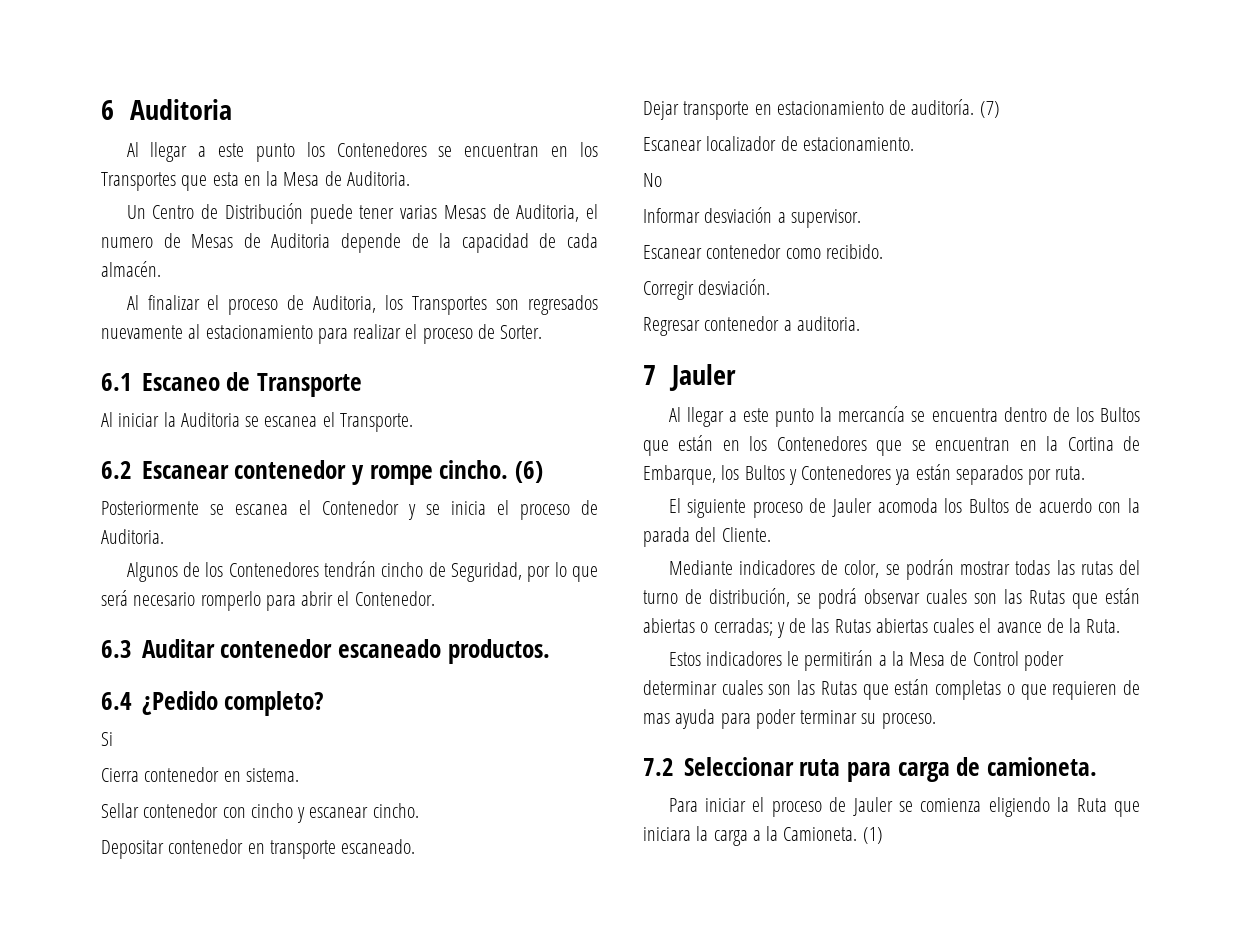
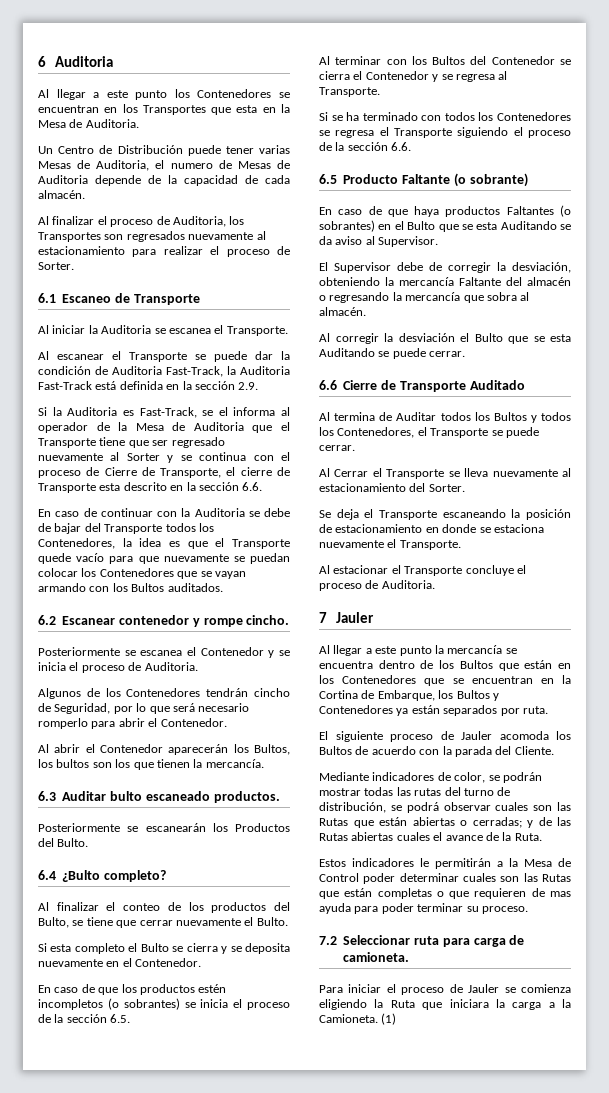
+ Al escanear el Transporte se puede dar la condición de Auditoria Fast-Track, la Auditoria Fast-Track está definida en la sección 2.9.
+ Si la Auditoria es Fast-Track, se el informa al operador de la Mesa de Auditoria que el Transporte tiene que ser regresado nuevamente al Sorter y se continua con el proceso de Cierre de Transporte, el cierre de Transporte esta descrito en la sección 6.6.
+ En caso de continuar con la Auditoria se debe de bajar del Transporte todos los Contenedores, la idea es que el Transporte quede vacío para que nuevamente se puedan colocar los Contenedores que se vayan armando con los Bultos auditados.
- (6)
+ Al abrir el Contenedor aparecerán los Bultos, los bultos son los que tienen la mercancía.
- 6.3 Auditar contenedor escaneado productos.
+ 6.3 Auditar bulto escaneado productos.
+ Posteriormente se escanearán los Productos del Bulto.
- 6.4 ¿Pedido completo?
+ 6.4 ¿Bulto completo?
- Si
- Cierra contenedor en sistema.
- Sellar contenedor con cincho y escanear cincho.
- Depositar contenedor en transporte escaneado.
- Dejar transporte en estacionamiento de auditoría. (7)
- Escanear localizador de estacionamiento.
- No
- Informar desviación a supervisor.
- Escanear contenedor como recibido.
- Corregir desviación.
- Regresar contenedor a auditoria.
+ Al finalizar el conteo de los productos del Bulto, se tiene que cerrar nuevamente el Bulto.
+ Si esta completo el Bulto se cierra y se deposita nuevamente en el Contenedor.
+ En caso de que los productos estén incompletos (o sobrantes) se inicia el proceso de la sección 6.5.
+ Al terminar con los Bultos del Contenedor se cierra el Contenedor y se regresa al Transporte.
+ Si se ha terminado con todos los Contenedores se regresa el Transporte siguiendo el proceso de la sección 6.6.
+ 6.5 Producto Faltante (o sobrante)
+ En caso de que haya productos Faltantes (o sobrantes) en el Bulto que se esta Auditando se da aviso al Supervisor.
+ El Supervisor debe de corregir la desviación, obteniendo la mercancía Faltante del almacén o regresando la mercancía que sobra al almacén.
+ Al corregir la desviación el Bulto que se esta Auditando se puede cerrar.
+ 6.6 Cierre de Transporte Auditado
+ Al termina de Auditar todos los Bultos y todos los Contenedores, el Transporte se puede cerrar.
+ Al Cerrar el Transporte se lleva nuevamente al estacionamiento del Sorter.
+ Se deja el Transporte escaneando la posición de estacionamiento en donde se estaciona nuevamente el Transporte.
+ Al estacionar el Transporte concluye el proceso de Auditoria.

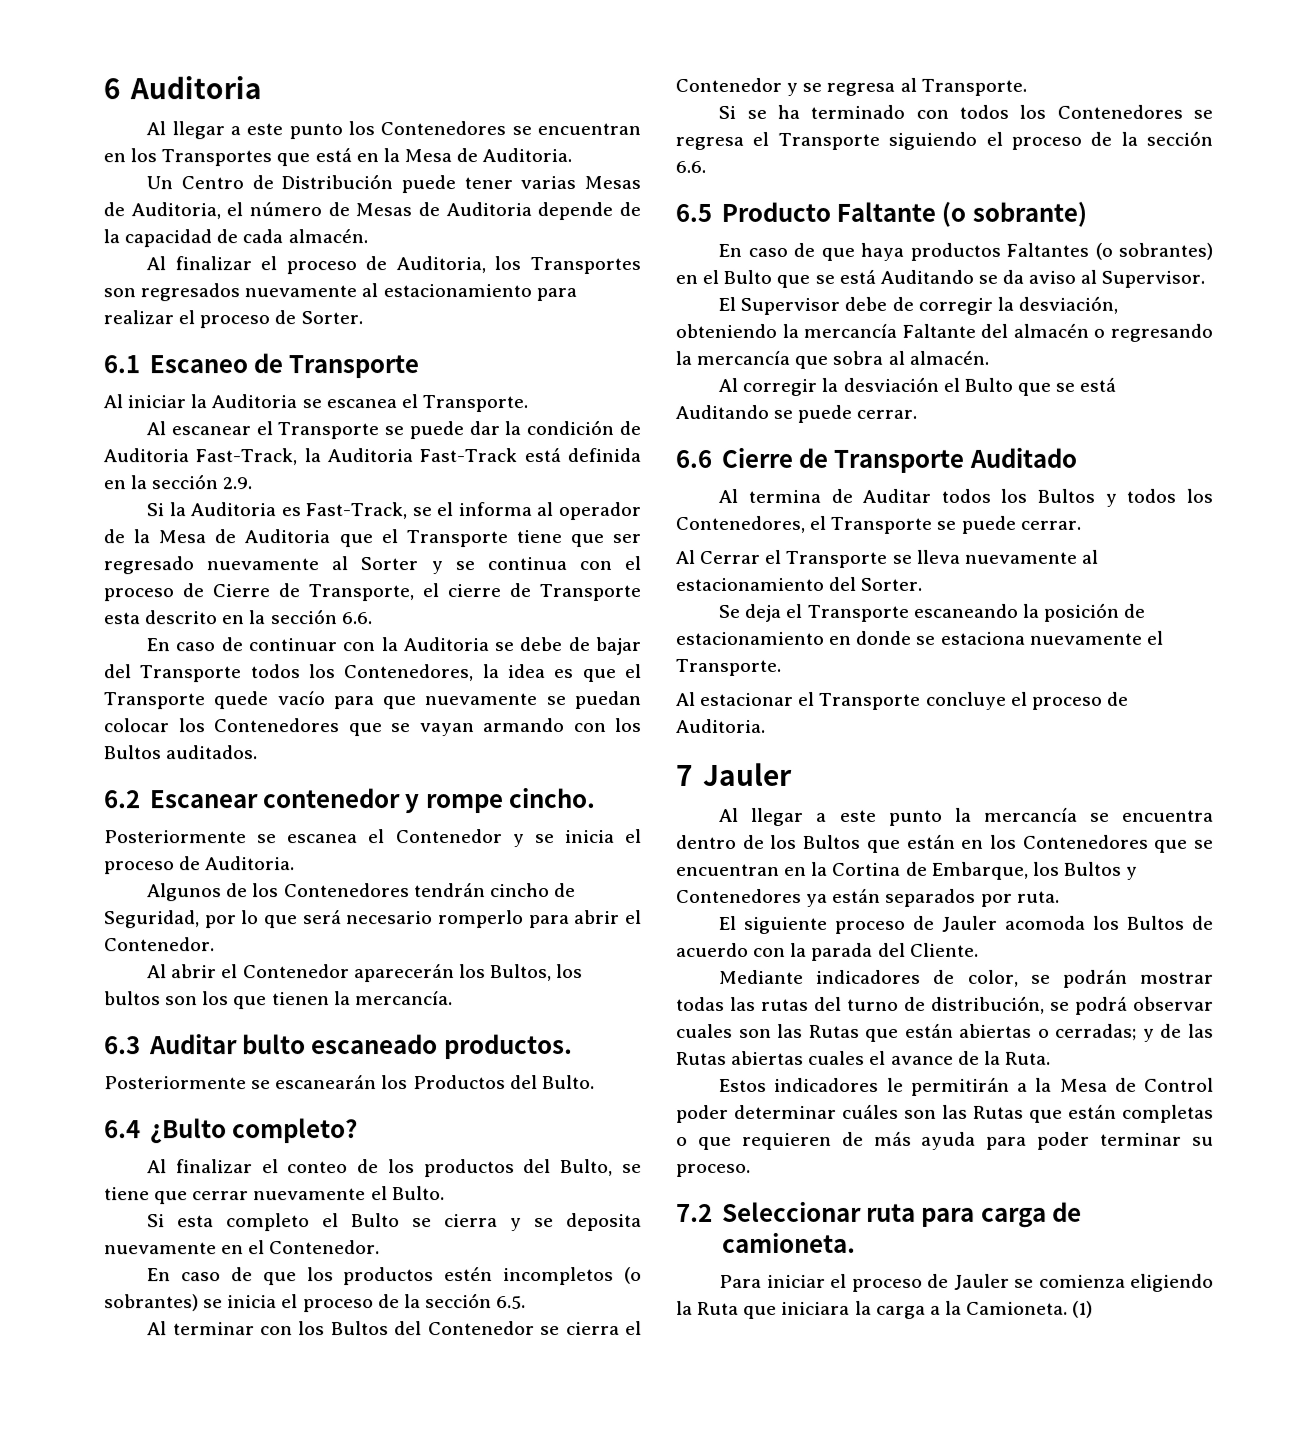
- Al llegar a este punto los Contenedores se encuentran en los Transportes que esta en la Mesa de Auditoria.
+ Al llegar a este punto los Contenedores se encuentran en los Transportes que está en la Mesa de Auditoria.
- Un Centro de Distribución puede tener varias Mesas de Auditoria, el numero de Mesas de Auditoria depende de la capacidad de cada almacén.
+ Un Centro de Distribución puede tener varias Mesas de Auditoria, el número de Mesas de Auditoria depende de la capacidad de cada almacén.
- En caso de que haya productos Faltantes (o sobrantes) en el Bulto que se esta Auditando se da aviso al Supervisor.
+ En caso de que haya productos Faltantes (o sobrantes) en el Bulto que se está Auditando se da aviso al Supervisor.
- Al corregir la desviación el Bulto que se esta Auditando se puede cerrar.
+ Al corregir la desviación el Bulto que se está Auditando se puede cerrar.
- Estos indicadores le permitirán a la Mesa de Control poder determinar cuales son las Rutas que están completas o que requieren de mas ayuda para poder terminar su proceso.
+ Estos indicadores le permitirán a la Mesa de Control poder determinar cuáles son las Rutas que están completas o que requieren de más ayuda para poder terminar su proceso.

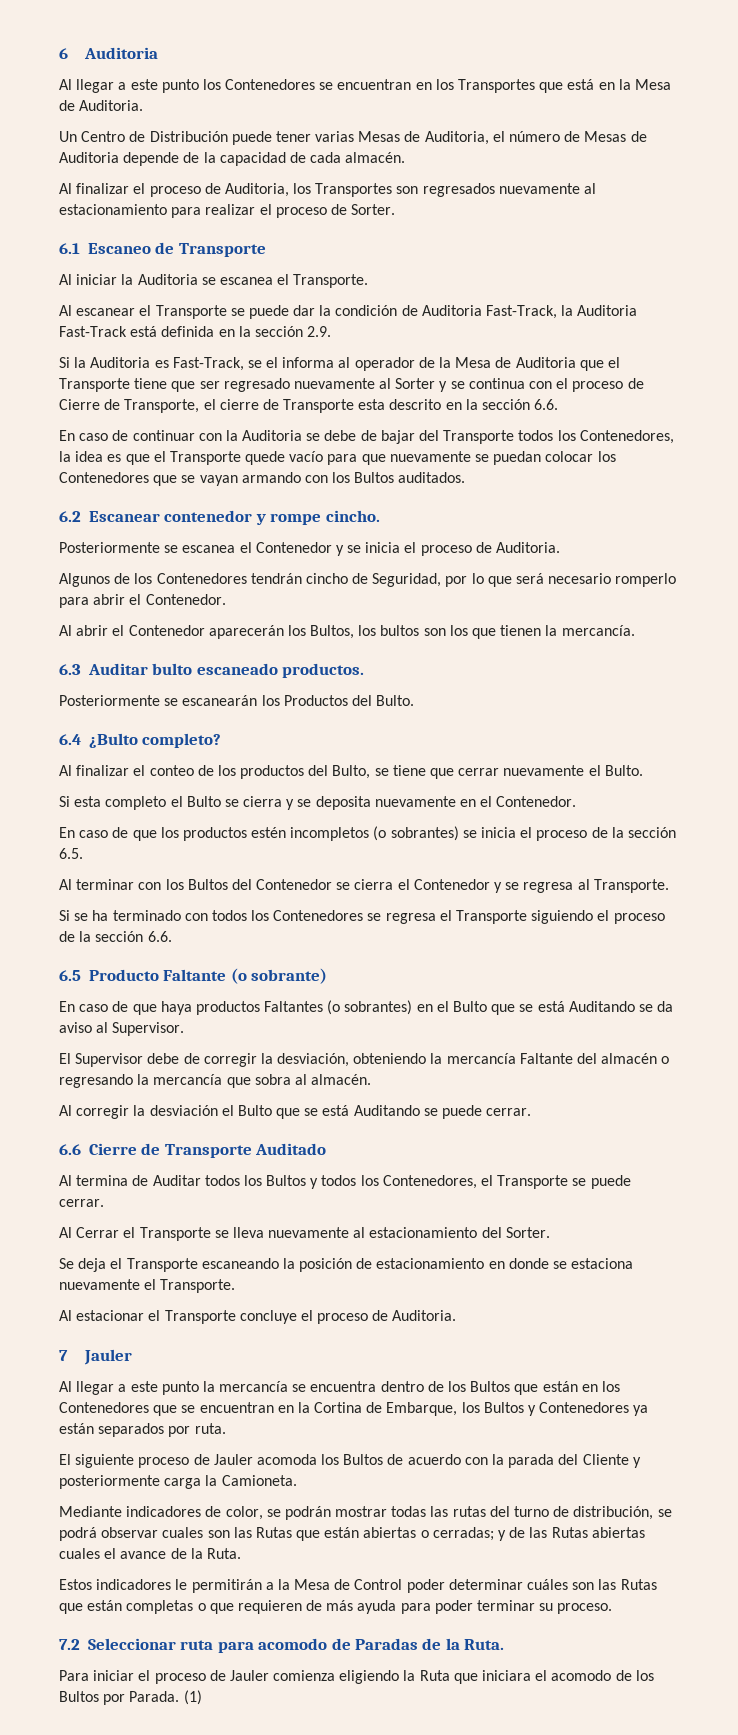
- El siguiente proceso de Jauler acomoda los Bultos de acuerdo con la parada del Cliente.
+ El siguiente proceso de Jauler acomoda los Bultos de acuerdo con la parada del Cliente y posteriormente carga la Camioneta.
- 7.2 Seleccionar ruta para carga de camioneta.
+ 7.2 Seleccionar ruta para acomodo de Paradas de la Ruta.
- Para iniciar el proceso de Jauler se comienza eligiendo la Ruta que iniciara la carga a la Camioneta.
+ Para iniciar el proceso de Jauler comienza eligiendo la Ruta que iniciara el acomodo de los Bultos por Parada.

